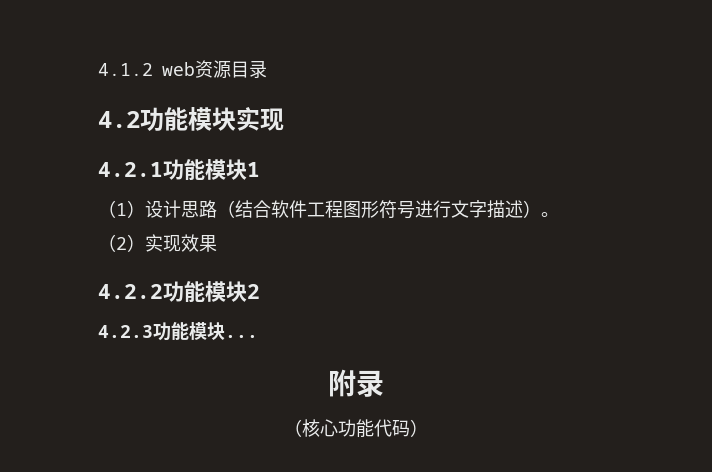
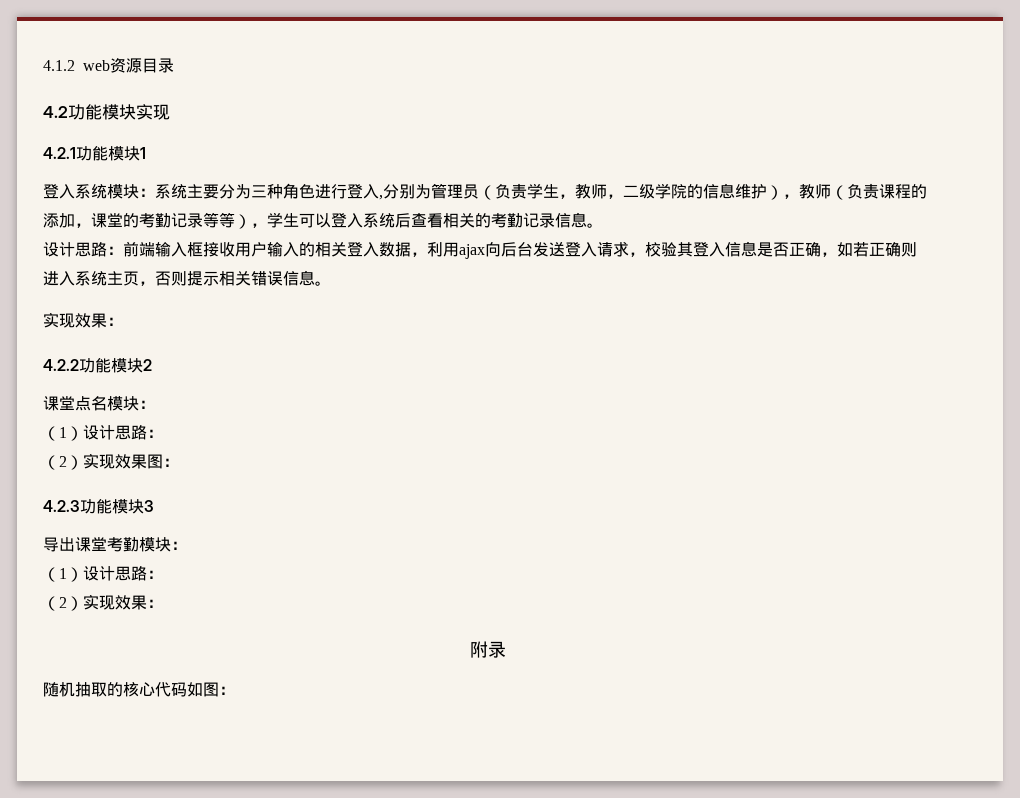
- （1）设计思路（结合软件工程图形符号进行文字描述）。
- （2）实现效果
+ 登入系统模块：系统主要分为三种角色进行登入,分别为管理员（负责学生，教师，二级学院的信息维护），教师（负责课程的添加，课堂的考勤记录等等），学生可以登入系统后查看相关的考勤记录信息。
+ 设计思路：前端输入框接收用户输入的相关登入数据，利用ajax向后台发送登入请求，校验其登入信息是否正确，如若正确则进入系统主页，否则提示相关错误信息。
+ 实现效果：
- 4.2.3功能模块...
+ 课堂点名模块：
+ （1）设计思路：
+ （2）实现效果图：
+ 4.2.3功能模块3
+ 导出课堂考勤模块：
+ （1）设计思路：
+ （2）实现效果：
  附录
- （核心功能代码）
+ 随机抽取的核心代码如图：

